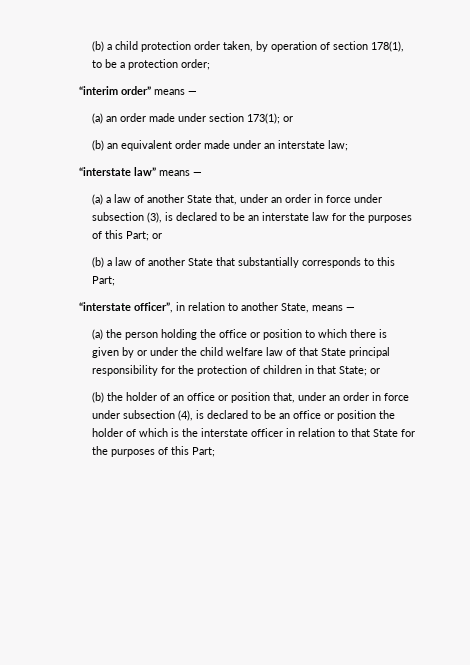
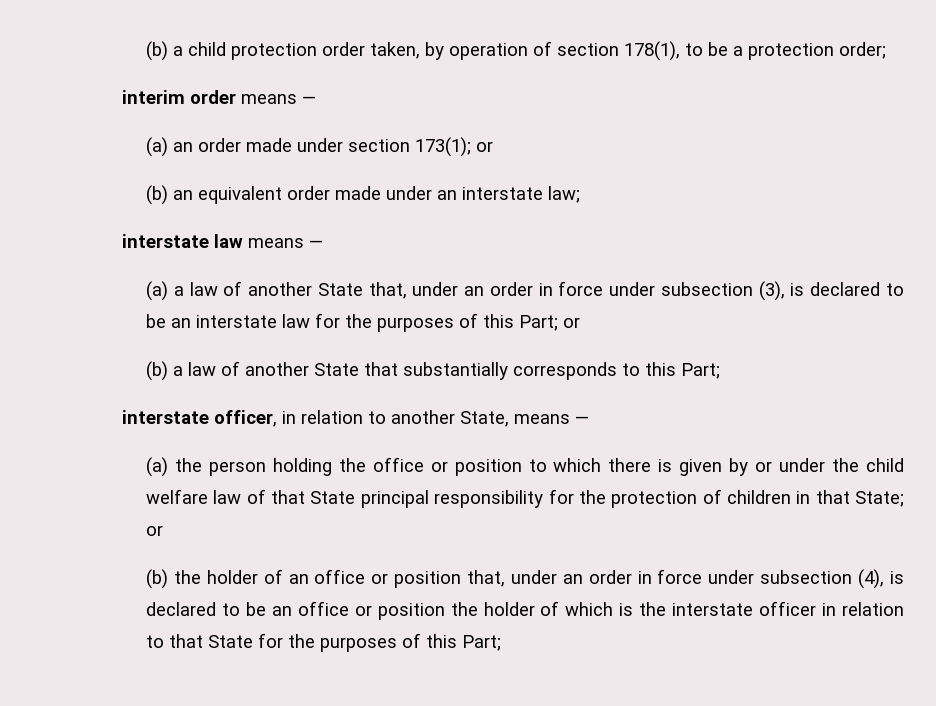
- “interim order” means —
+ interim order means —
- “interstate law” means —
+ interstate law means —
- “interstate officer”, in relation to another State, means —
+ interstate officer, in relation to another State, means —

